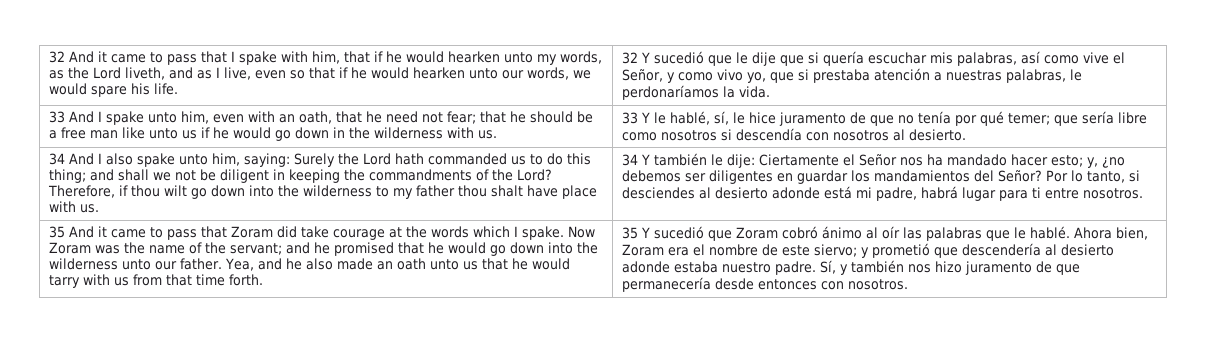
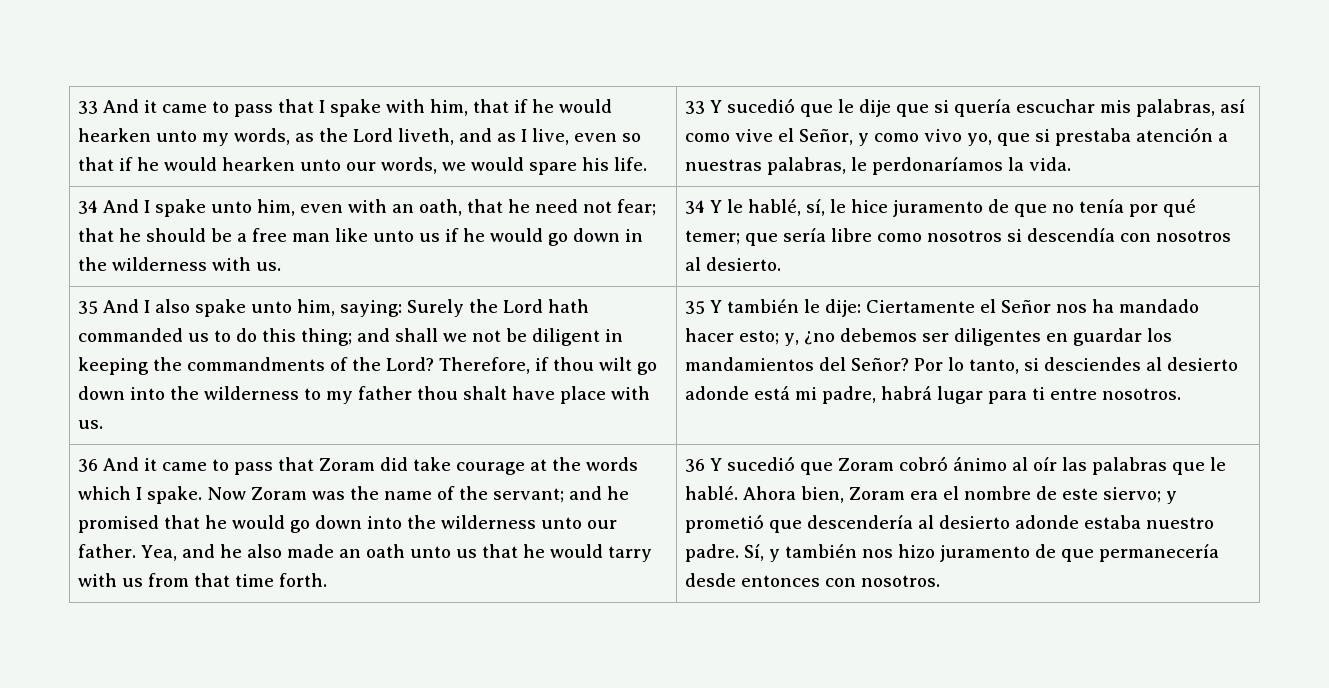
- 32 And it came to pass that I spake with him, that if he would hearken unto my words, as the Lord liveth, and as I live, even so that if he would hearken unto our words, we would spare his life.
+ 33 And it came to pass that I spake with him, that if he would hearken unto my words, as the Lord liveth, and as I live, even so that if he would hearken unto our words, we would spare his life.
- 32 Y sucedió que le dije que si quería escuchar mis palabras, así como vive el Señor, y como vivo yo, que si prestaba atención a nuestras palabras, le perdonaríamos la vida.
+ 33 Y sucedió que le dije que si quería escuchar mis palabras, así como vive el Señor, y como vivo yo, que si prestaba atención a nuestras palabras, le perdonaríamos la vida.
- 33 And I spake unto him, even with an oath, that he need not fear; that he should be a free man like unto us if he would go down in the wilderness with us.
+ 34 And I spake unto him, even with an oath, that he need not fear; that he should be a free man like unto us if he would go down in the wilderness with us.
- 33 Y le hablé, sí, le hice juramento de que no tenía por qué temer; que sería libre como nosotros si descendía con nosotros al desierto.
+ 34 Y le hablé, sí, le hice juramento de que no tenía por qué temer; que sería libre como nosotros si descendía con nosotros al desierto.
- 34 And I also spake unto him, saying: Surely the Lord hath commanded us to do this thing; and shall we not be diligent in keeping the commandments of the Lord?
+ 35 And I also spake unto him, saying: Surely the Lord hath commanded us to do this thing; and shall we not be diligent in keeping the commandments of the Lord?
- 34 Y también le dije: Ciertamente el Señor nos ha mandado hacer esto; y, ¿no debemos ser diligentes en guardar los mandamientos del Señor?
+ 35 Y también le dije: Ciertamente el Señor nos ha mandado hacer esto; y, ¿no debemos ser diligentes en guardar los mandamientos del Señor?
- 35 And it came to pass that Zoram did take courage at the words which I spake.
+ 36 And it came to pass that Zoram did take courage at the words which I spake.
- 35 Y sucedió que Zoram cobró ánimo al oír las palabras que le hablé.
+ 36 Y sucedió que Zoram cobró ánimo al oír las palabras que le hablé.

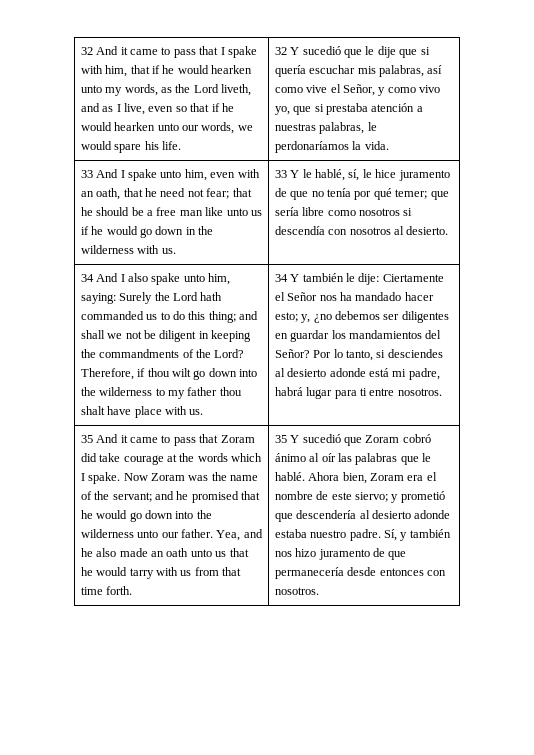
- 33 And it came to pass that I spake with him, that if he would hearken unto my words, as the Lord liveth, and as I live, even so that if he would hearken unto our words, we would spare his life.
+ 32 And it came to pass that I spake with him, that if he would hearken unto my words, as the Lord liveth, and as I live, even so that if he would hearken unto our words, we would spare his life.
- 33 Y sucedió que le dije que si quería escuchar mis palabras, así como vive el Señor, y como vivo yo, que si prestaba atención a nuestras palabras, le perdonaríamos la vida.
+ 32 Y sucedió que le dije que si quería escuchar mis palabras, así como vive el Señor, y como vivo yo, que si prestaba atención a nuestras palabras, le perdonaríamos la vida.
- 34 And I spake unto him, even with an oath, that he need not fear; that he should be a free man like unto us if he would go down in the wilderness with us.
+ 33 And I spake unto him, even with an oath, that he need not fear; that he should be a free man like unto us if he would go down in the wilderness with us.
- 34 Y le hablé, sí, le hice juramento de que no tenía por qué temer; que sería libre como nosotros si descendía con nosotros al desierto.
+ 33 Y le hablé, sí, le hice juramento de que no tenía por qué temer; que sería libre como nosotros si descendía con nosotros al desierto.
- 35 And I also spake unto him, saying: Surely the Lord hath commanded us to do this thing; and shall we not be diligent in keeping the commandments of the Lord?
+ 34 And I also spake unto him, saying: Surely the Lord hath commanded us to do this thing; and shall we not be diligent in keeping the commandments of the Lord?
- 35 Y también le dije: Ciertamente el Señor nos ha mandado hacer esto; y, ¿no debemos ser diligentes en guardar los mandamientos del Señor?
+ 34 Y también le dije: Ciertamente el Señor nos ha mandado hacer esto; y, ¿no debemos ser diligentes en guardar los mandamientos del Señor?
- 36 And it came to pass that Zoram did take courage at the words which I spake.
+ 35 And it came to pass that Zoram did take courage at the words which I spake.
- 36 Y sucedió que Zoram cobró ánimo al oír las palabras que le hablé.
+ 35 Y sucedió que Zoram cobró ánimo al oír las palabras que le hablé.

